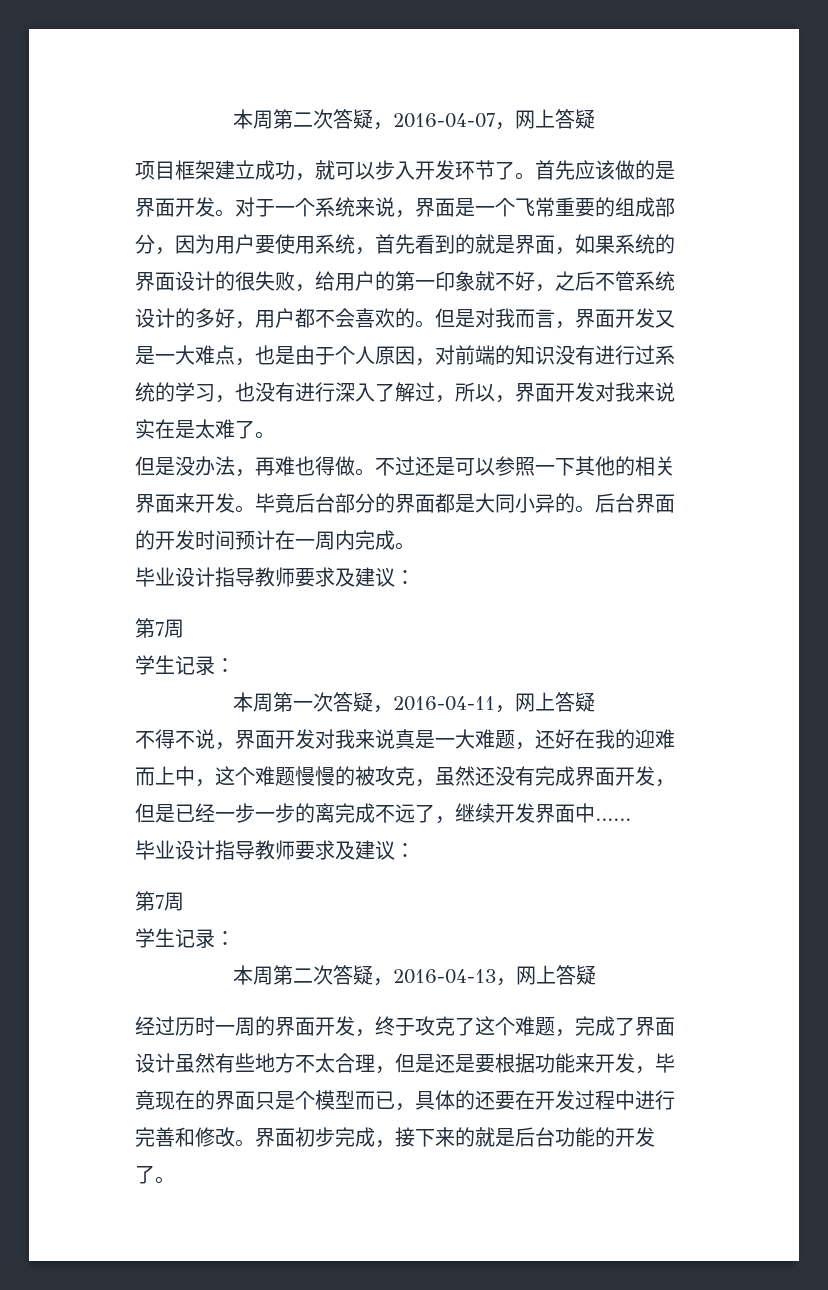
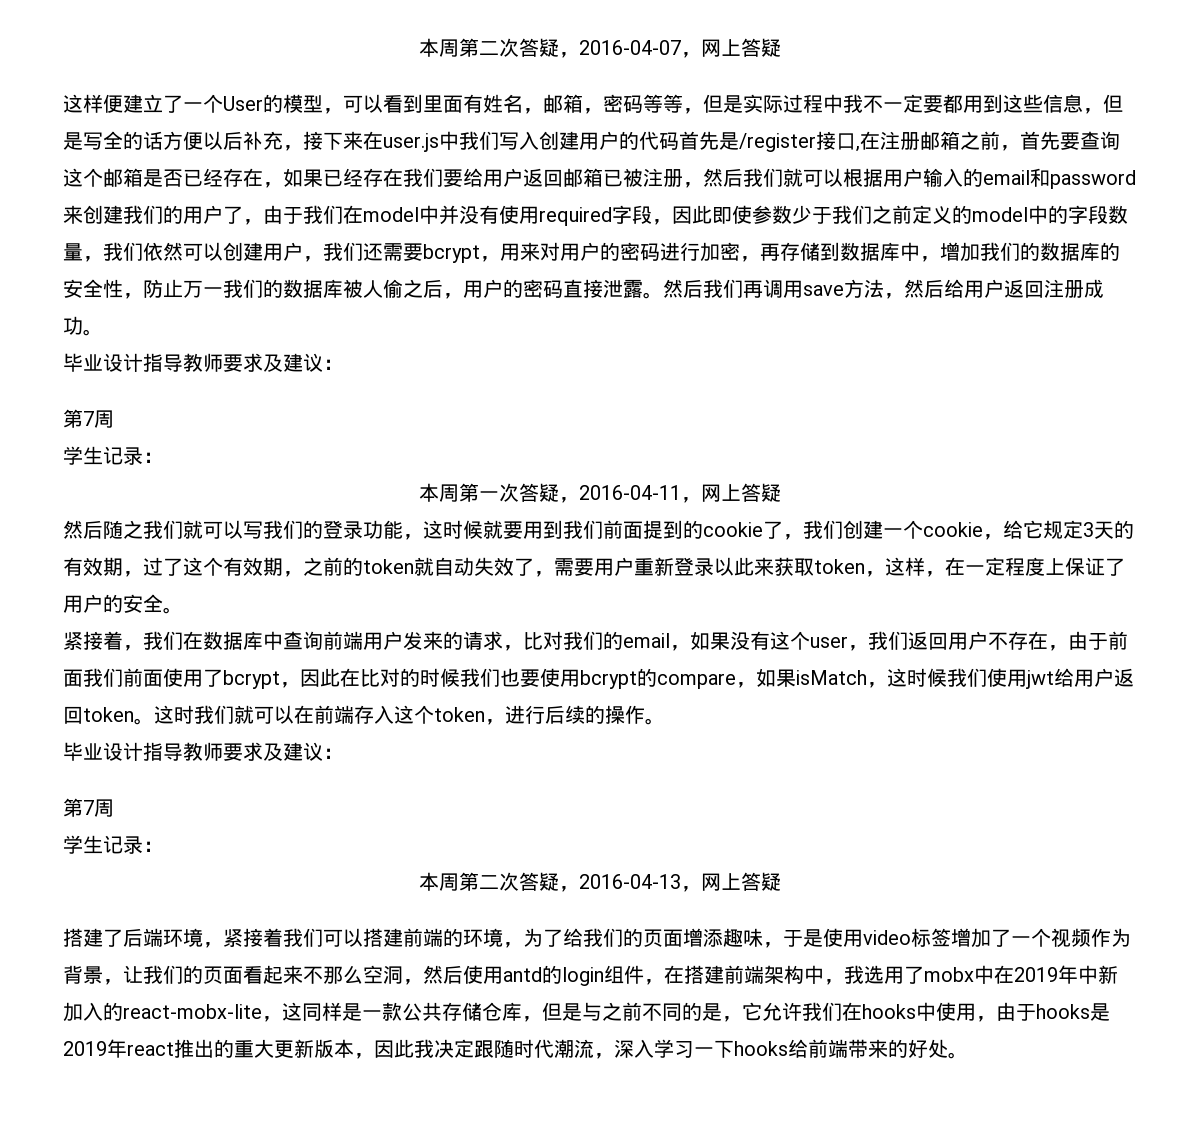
- 项目框架建立成功，就可以步入开发环节了。首先应该做的是界面开发。对于一个系统来说，界面是一个飞常重要的组成部分，因为用户要使用系统，首先看到的就是界面，如果系统的界面设计的很失败，给用户的第一印象就不好，之后不管系统设计的多好，用户都不会喜欢的。但是对我而言，界面开发又是一大难点，也是由于个人原因，对前端的知识没有进行过系统的学习，也没有进行深入了解过，所以，界面开发对我来说实在是太难了。
- 但是没办法，再难也得做。不过还是可以参照一下其他的相关界面来开发。毕竟后台部分的界面都是大同小异的。后台界面的开发时间预计在一周内完成。
+ 这样便建立了一个User的模型，可以看到里面有姓名，邮箱，密码等等，但是实际过程中我不一定要都用到这些信息，但是写全的话方便以后补充，接下来在user.js中我们写入创建用户的代码首先是/register接口,在注册邮箱之前，首先要查询这个邮箱是否已经存在，如果已经存在我们要给用户返回邮箱已被注册，然后我们就可以根据用户输入的email和password来创建我们的用户了，由于我们在model中并没有使用required字段，因此即使参数少于我们之前定义的model中的字段数量，我们依然可以创建用户，我们还需要bcrypt，用来对用户的密码进行加密，再存储到数据库中，增加我们的数据库的安全性，防止万一我们的数据库被人偷之后，用户的密码直接泄露。然后我们再调用save方法，然后给用户返回注册成功。
- 不得不说，界面开发对我来说真是一大难题，还好在我的迎难而上中，这个难题慢慢的被攻克，虽然还没有完成界面开发，但是已经一步一步的离完成不远了，继续开发界面中……
+ 然后随之我们就可以写我们的登录功能，这时候就要用到我们前面提到的cookie了，我们创建一个cookie，给它规定3天的有效期，过了这个有效期，之前的token就自动失效了，需要用户重新登录以此来获取token，这样，在一定程度上保证了用户的安全。
+ 紧接着，我们在数据库中查询前端用户发来的请求，比对我们的email，如果没有这个user，我们返回用户不存在，由于前面我们前面使用了bcrypt，因此在比对的时候我们也要使用bcrypt的compare，如果isMatch，这时候我们使用jwt给用户返回token。这时我们就可以在前端存入这个token，进行后续的操作。
- 经过历时一周的界面开发，终于攻克了这个难题，完成了界面设计虽然有些地方不太合理，但是还是要根据功能来开发，毕竟现在的界面只是个模型而已，具体的还要在开发过程中进行完善和修改。界面初步完成，接下来的就是后台功能的开发了。
+ 搭建了后端环境，紧接着我们可以搭建前端的环境，为了给我们的页面增添趣味，于是使用video标签增加了一个视频作为背景，让我们的页面看起来不那么空洞，然后使用antd的login组件，在搭建前端架构中，我选用了mobx中在2019年中新加入的react-mobx-lite，这同样是一款公共存储仓库，但是与之前不同的是，它允许我们在hooks中使用，由于hooks是2019年react推出的重大更新版本，因此我决定跟随时代潮流，深入学习一下hooks给前端带来的好处。

